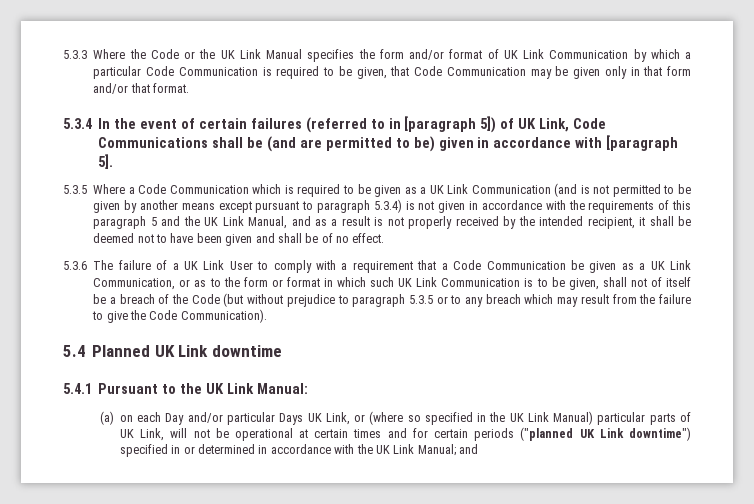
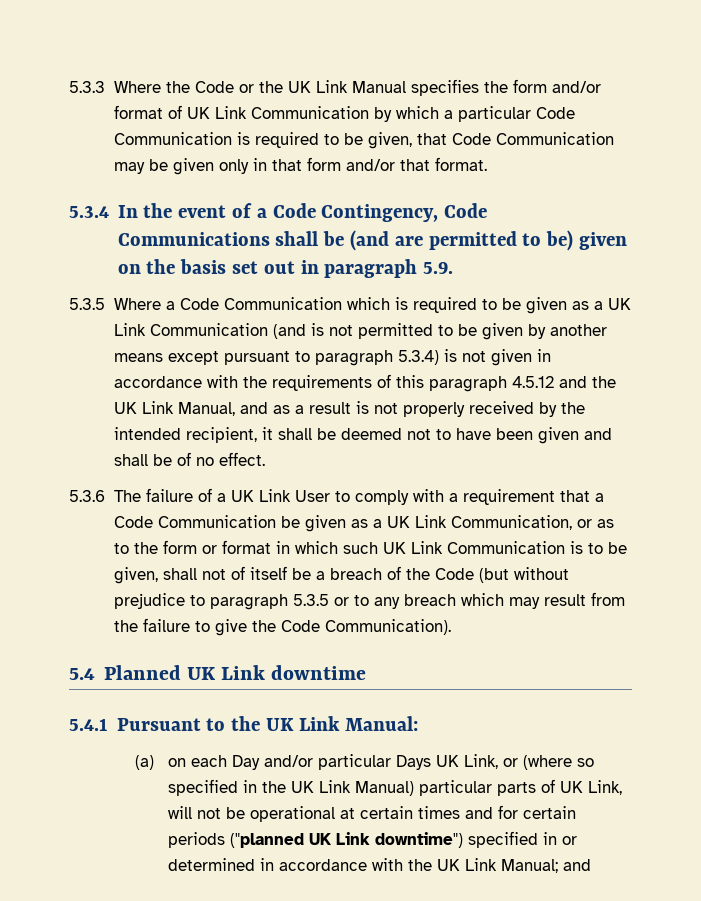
- 5.3.4 In the event of certain failures (referred to in [paragraph 5]) of UK Link, Code Communications shall be (and are permitted to be) given in accordance with [paragraph 5].
+ 5.3.4 In the event of a Code Contingency, Code Communications shall be (and are permitted to be) given on the basis set out in paragraph 5.9.
- 5.3.5 Where a Code Communication which is required to be given as a UK Link Communication (and is not permitted to be given by another means except pursuant to paragraph 5.3.4) is not given in accordance with the requirements of this paragraph 5 and the UK Link Manual, and as a result is not properly received by the intended recipient, it shall be deemed not to have been given and shall be of no effect.
+ 5.3.5 Where a Code Communication which is required to be given as a UK Link Communication (and is not permitted to be given by another means except pursuant to paragraph 5.3.4) is not given in accordance with the requirements of this paragraph 4.5.12 and the UK Link Manual, and as a result is not properly received by the intended recipient, it shall be deemed not to have been given and shall be of no effect.

